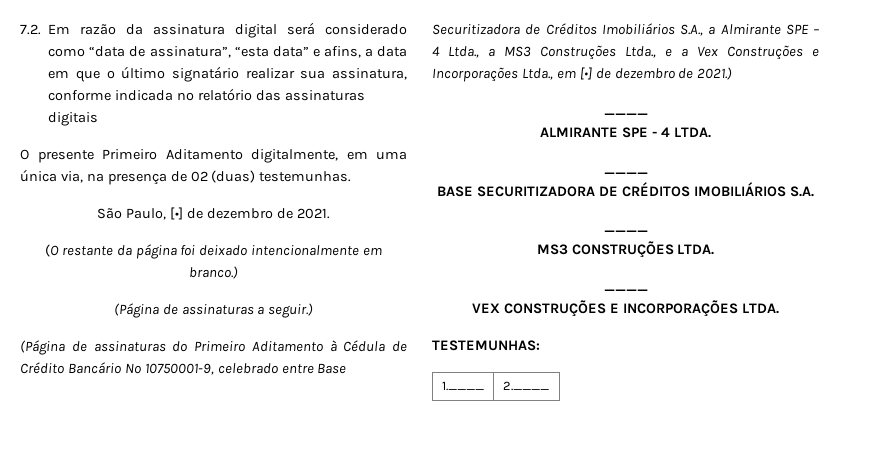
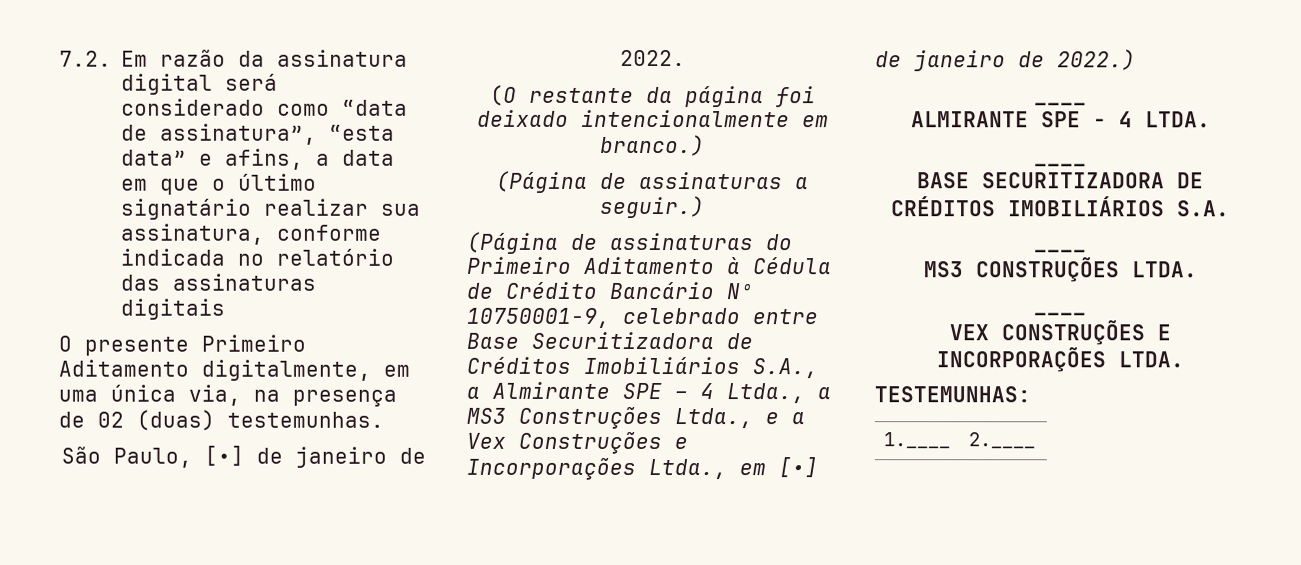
- São Paulo, [•] de dezembro de 2021.
+ São Paulo, [•] de janeiro de 2022.
- (Página de assinaturas do Primeiro Aditamento à Cédula de Crédito Bancário Nº 10750001-9, celebrado entre Base Securitizadora de Créditos Imobiliários S.A., a Almirante SPE – 4 Ltda., a MS3 Construções Ltda., e a Vex Construções e Incorporações Ltda., em [•] de dezembro de 2021.)
+ (Página de assinaturas do Primeiro Aditamento à Cédula de Crédito Bancário Nº 10750001-9, celebrado entre Base Securitizadora de Créditos Imobiliários S.A., a Almirante SPE – 4 Ltda., a MS3 Construções Ltda., e a Vex Construções e Incorporações Ltda., em [•] de janeiro de 2022.)

